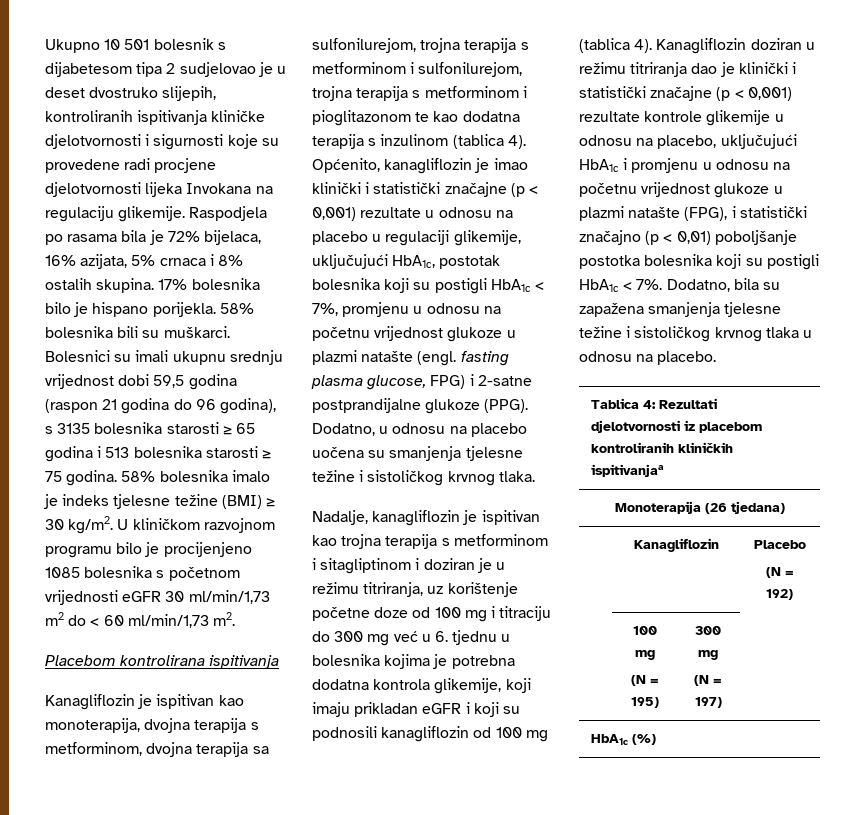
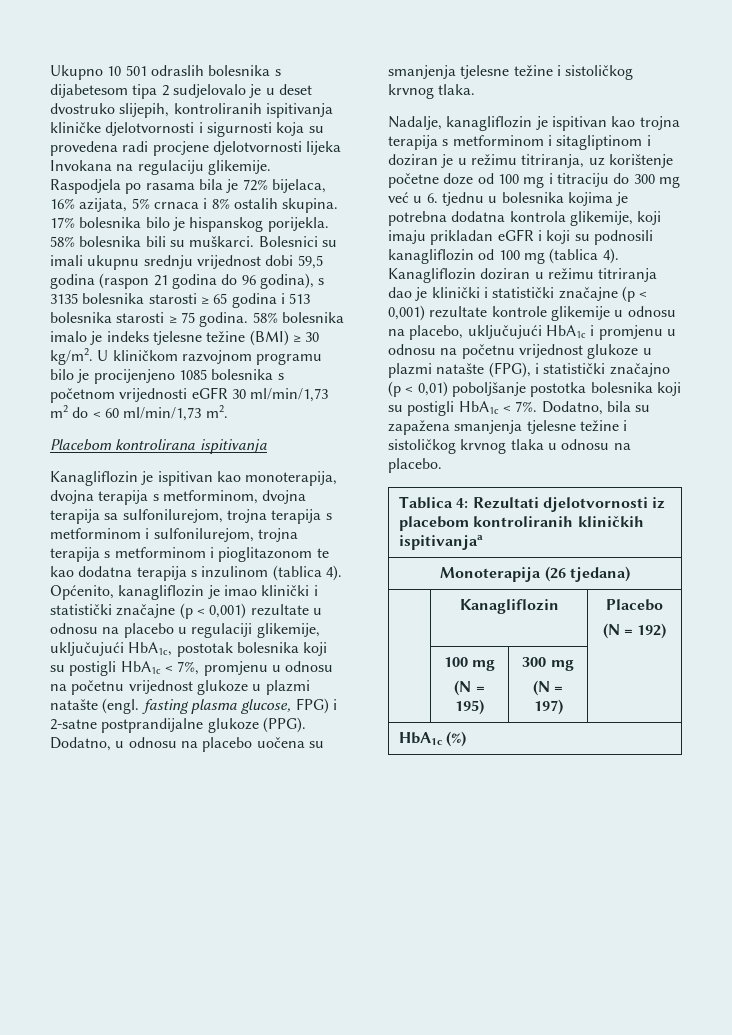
- Ukupno 10 501 bolesnik s dijabetesom tipa 2 sudjelovao je u deset dvostruko slijepih, kontroliranih ispitivanja kliničke djelotvornosti i sigurnosti koje su provedene radi procjene djelotvornosti lijeka Invokana na regulaciju glikemije.
+ Ukupno 10 501 odraslih bolesnika s dijabetesom tipa 2 sudjelovalo je u deset dvostruko slijepih, kontroliranih ispitivanja kliničke djelotvornosti i sigurnosti koja su provedena radi procjene djelotvornosti lijeka Invokana na regulaciju glikemije.
- 17% bolesnika bilo je hispano porijekla.
+ 17% bolesnika bilo je hispanskog porijekla.

